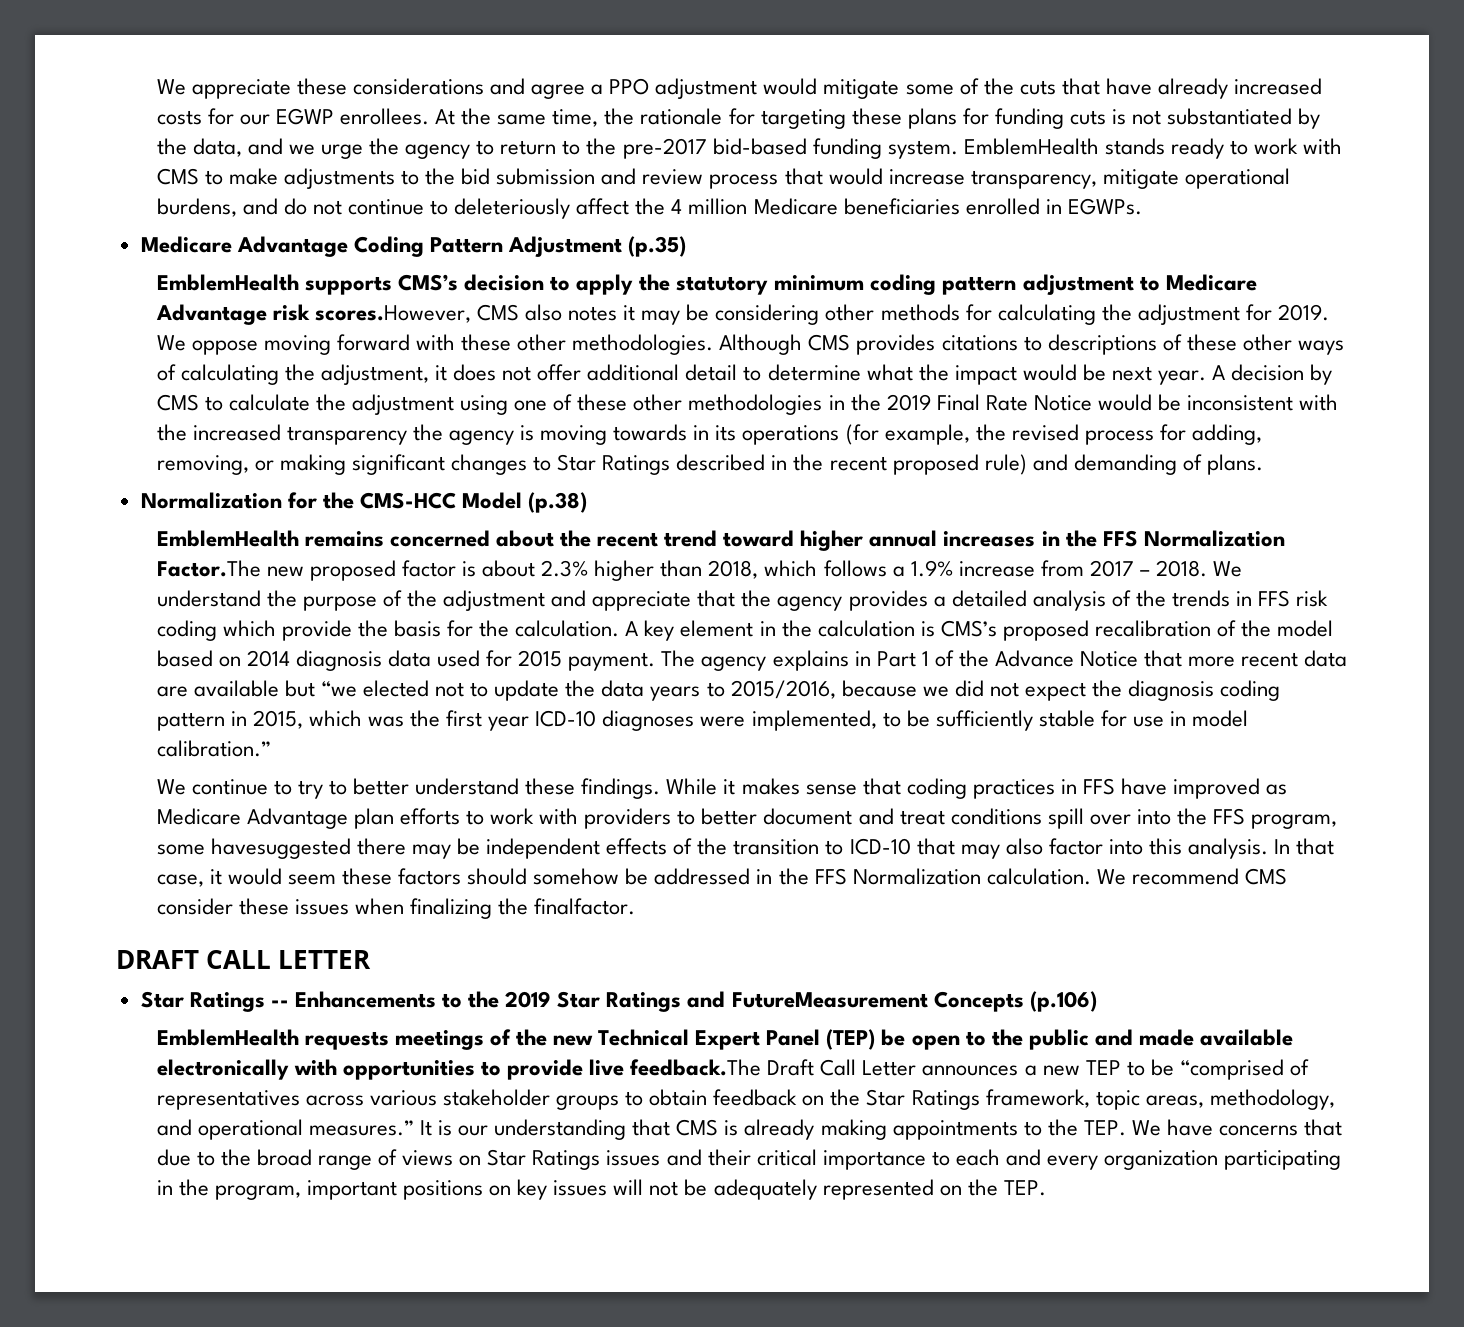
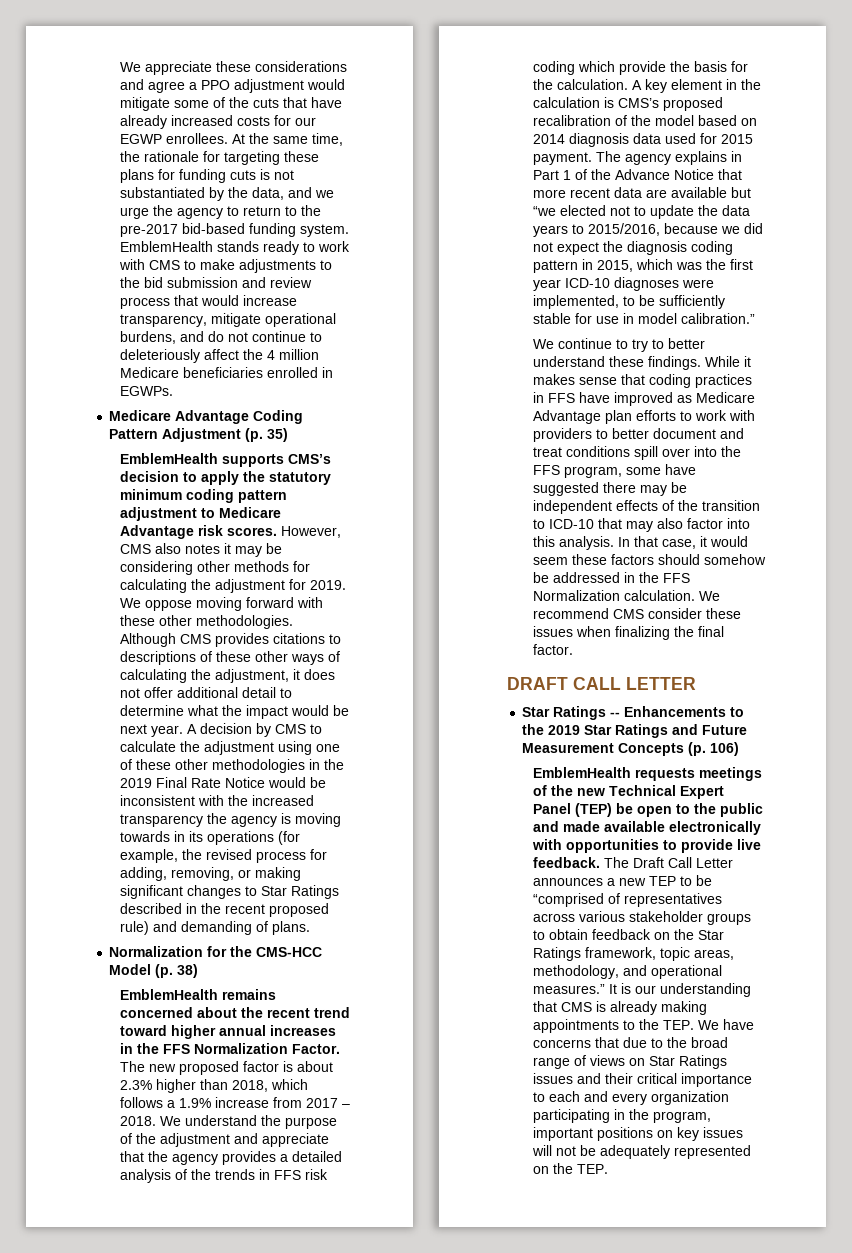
- Medicare Advantage Coding Pattern Adjustment (p.35)
+ Medicare Advantage Coding Pattern Adjustment (p. 35)
- EmblemHealth supports CMS’s decision to apply the statutory minimum coding pattern adjustment to Medicare Advantage risk scores.However, CMS also notes it may be considering other methods for calculating the adjustment for 2019.
+ EmblemHealth supports CMS’s decision to apply the statutory minimum coding pattern adjustment to Medicare Advantage risk scores. However, CMS also notes it may be considering other methods for calculating the adjustment for 2019.
- Normalization for the CMS-HCC Model (p.38)
+ Normalization for the CMS-HCC Model (p. 38)
- EmblemHealth remains concerned about the recent trend toward higher annual increases in the FFS Normalization Factor.The new proposed factor is about 2.3% higher than 2018, which follows a 1.9% increase from 2017 – 2018.
+ EmblemHealth remains concerned about the recent trend toward higher annual increases in the FFS Normalization Factor. The new proposed factor is about 2.3% higher than 2018, which follows a 1.9% increase from 2017 – 2018.
- While it makes sense that coding practices in FFS have improved as Medicare Advantage plan efforts to work with providers to better document and treat conditions spill over into the FFS program, some havesuggested there may be independent effects of the transition to ICD-10 that may also factor into this analysis.
+ While it makes sense that coding practices in FFS have improved as Medicare Advantage plan efforts to work with providers to better document and treat conditions spill over into the FFS program, some have suggested there may be independent effects of the transition to ICD-10 that may also factor into this analysis.
- We recommend CMS consider these issues when finalizing the finalfactor.
+ We recommend CMS consider these issues when finalizing the final factor.
- Star Ratings -- Enhancements to the 2019 Star Ratings and FutureMeasurement Concepts (p.106)
+ Star Ratings -- Enhancements to the 2019 Star Ratings and Future Measurement Concepts (p. 106)
- EmblemHealth requests meetings of the new Technical Expert Panel (TEP) be open to the public and made available electronically with opportunities to provide live feedback.The Draft Call Letter announces a new TEP to be “comprised of representatives across various stakeholder groups to obtain feedback on the Star Ratings framework, topic areas, methodology, and operational measures.”
+ EmblemHealth requests meetings of the new Technical Expert Panel (TEP) be open to the public and made available electronically with opportunities to provide live feedback. The Draft Call Letter announces a new TEP to be “comprised of representatives across various stakeholder groups to obtain feedback on the Star Ratings framework, topic areas, methodology, and operational measures.”

